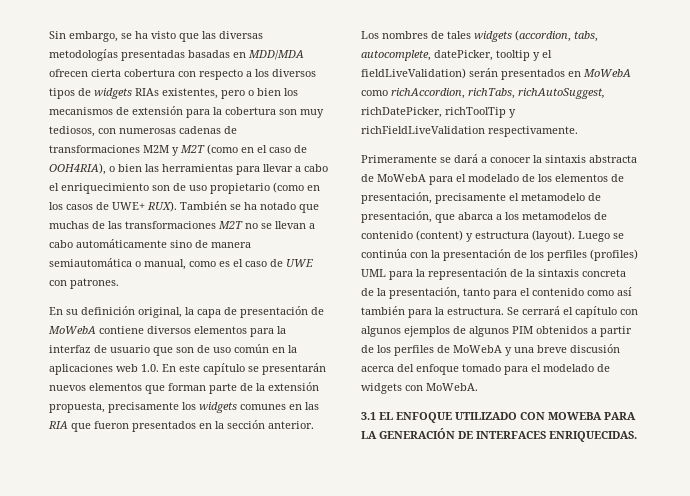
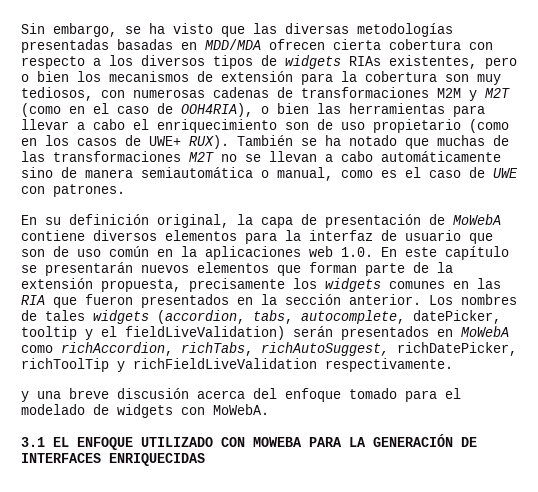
- Primeramente se dará a conocer la sintaxis abstracta de MoWebA para el modelado de los elementos de presentación, precisamente el metamodelo de presentación, que abarca a los metamodelos de contenido (content) y estructura (layout). Luego se continúa con la presentación de los perfiles (profiles) UML para la representación de la sintaxis concreta de la presentación, tanto para el contenido como así también para la estructura. Se cerrará el capítulo con algunos ejemplos de algunos PIM obtenidos a partir de los perfiles de MoWebA y una breve discusión acerca del enfoque tomado para el modelado de widgets con MoWebA.
+ y una breve discusión acerca del enfoque tomado para el modelado de widgets con MoWebA.
- 3.1 EL ENFOQUE UTILIZADO CON MOWEBA PARA LA GENERACIÓN DE INTERFACES ENRIQUECIDAS.
+ 3.1 EL ENFOQUE UTILIZADO CON MOWEBA PARA LA GENERACIÓN DE INTERFACES ENRIQUECIDAS

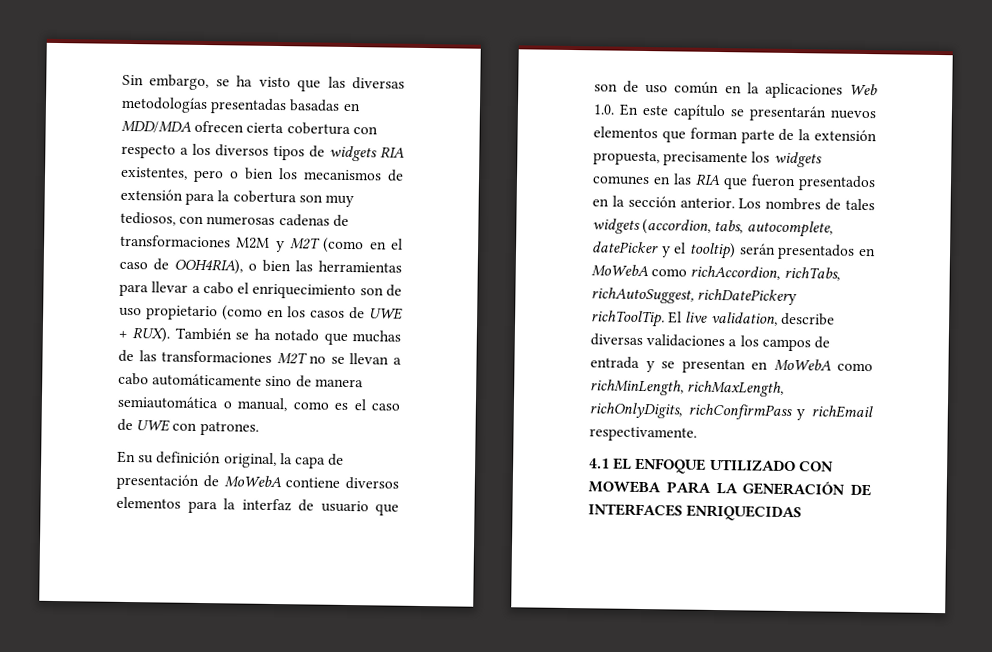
- Sin embargo, se ha visto que las diversas metodologías presentadas basadas en MDD/MDA ofrecen cierta cobertura con respecto a los diversos tipos de widgets RIAs existentes, pero o bien los mecanismos de extensión para la cobertura son muy tediosos, con numerosas cadenas de transformaciones M2M y M2T (como en el caso de OOH4RIA), o bien las herramientas para llevar a cabo el enriquecimiento son de uso propietario (como en los casos de UWE+ RUX).
+ Sin embargo, se ha visto que las diversas metodologías presentadas basadas en MDD/MDA ofrecen cierta cobertura con respecto a los diversos tipos de widgets RIA existentes, pero o bien los mecanismos de extensión para la cobertura son muy tediosos, con numerosas cadenas de transformaciones M2M y M2T (como en el caso de OOH4RIA), o bien las herramientas para llevar a cabo el enriquecimiento son de uso propietario (como en los casos de UWE + RUX).
- En su definición original, la capa de presentación de MoWebA contiene diversos elementos para la interfaz de usuario que son de uso común en la aplicaciones web 1.0. En este capítulo se presentarán nuevos elementos que forman parte de la extensión propuesta, precisamente los widgets comunes en las RIA que fueron presentados en la sección anterior.
+ En su definición original, la capa de presentación de MoWebA contiene diversos elementos para la interfaz de usuario que son de uso común en la aplicaciones Web 1.0. En este capítulo se presentarán nuevos elementos que forman parte de la extensión propuesta, precisamente los widgets comunes en las RIA que fueron presentados en la sección anterior.
- Los nombres de tales widgets (accordion, tabs, autocomplete, datePicker, tooltip y el fieldLiveValidation) serán presentados en MoWebA como richAccordion, richTabs, richAutoSuggest, richDatePicker, richToolTip y richFieldLiveValidation respectivamente.
- y una breve discusión acerca del enfoque tomado para el modelado de widgets con MoWebA.
- 3.1 EL ENFOQUE UTILIZADO CON MOWEBA PARA LA GENERACIÓN DE INTERFACES ENRIQUECIDAS
+ Los nombres de tales widgets (accordion, tabs, autocomplete, datePicker y el tooltip) serán presentados en MoWebA como richAccordion, richTabs, richAutoSuggest, richDatePickery richToolTip. El live validation, describe diversas validaciones a los campos de entrada y se presentan en MoWebA como richMinLength, richMaxLength, richOnlyDigits, richConfirmPass y richEmail respectivamente.
+ 4.1 EL ENFOQUE UTILIZADO CON MOWEBA PARA LA GENERACIÓN DE INTERFACES ENRIQUECIDAS

